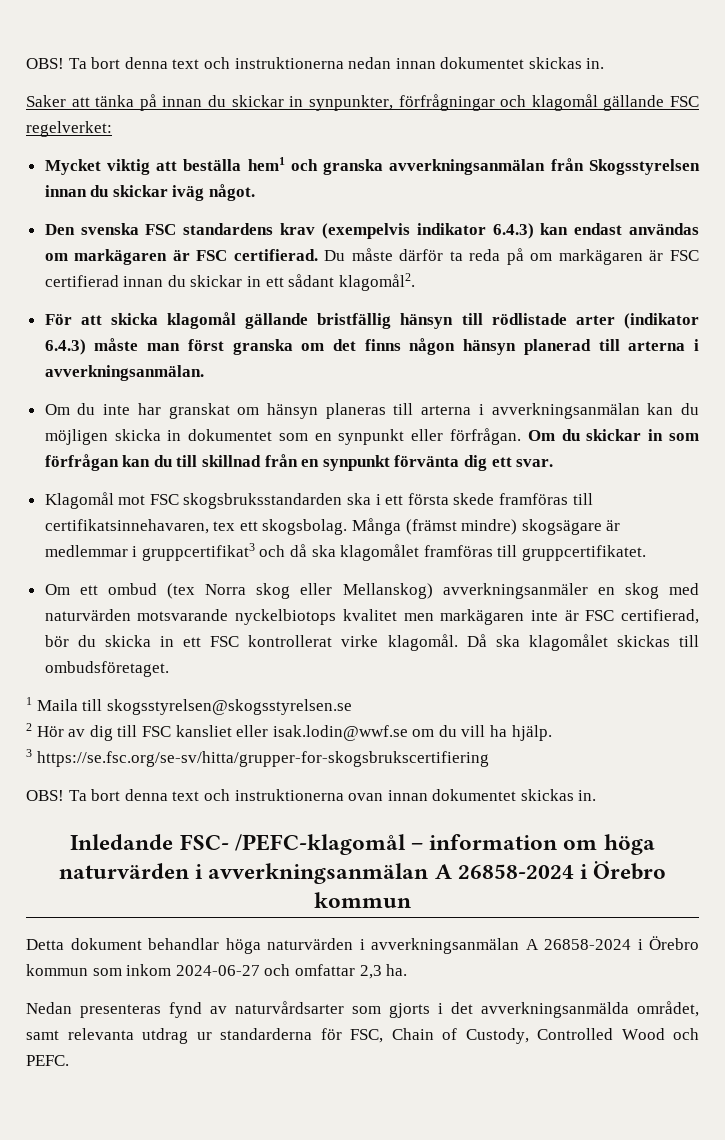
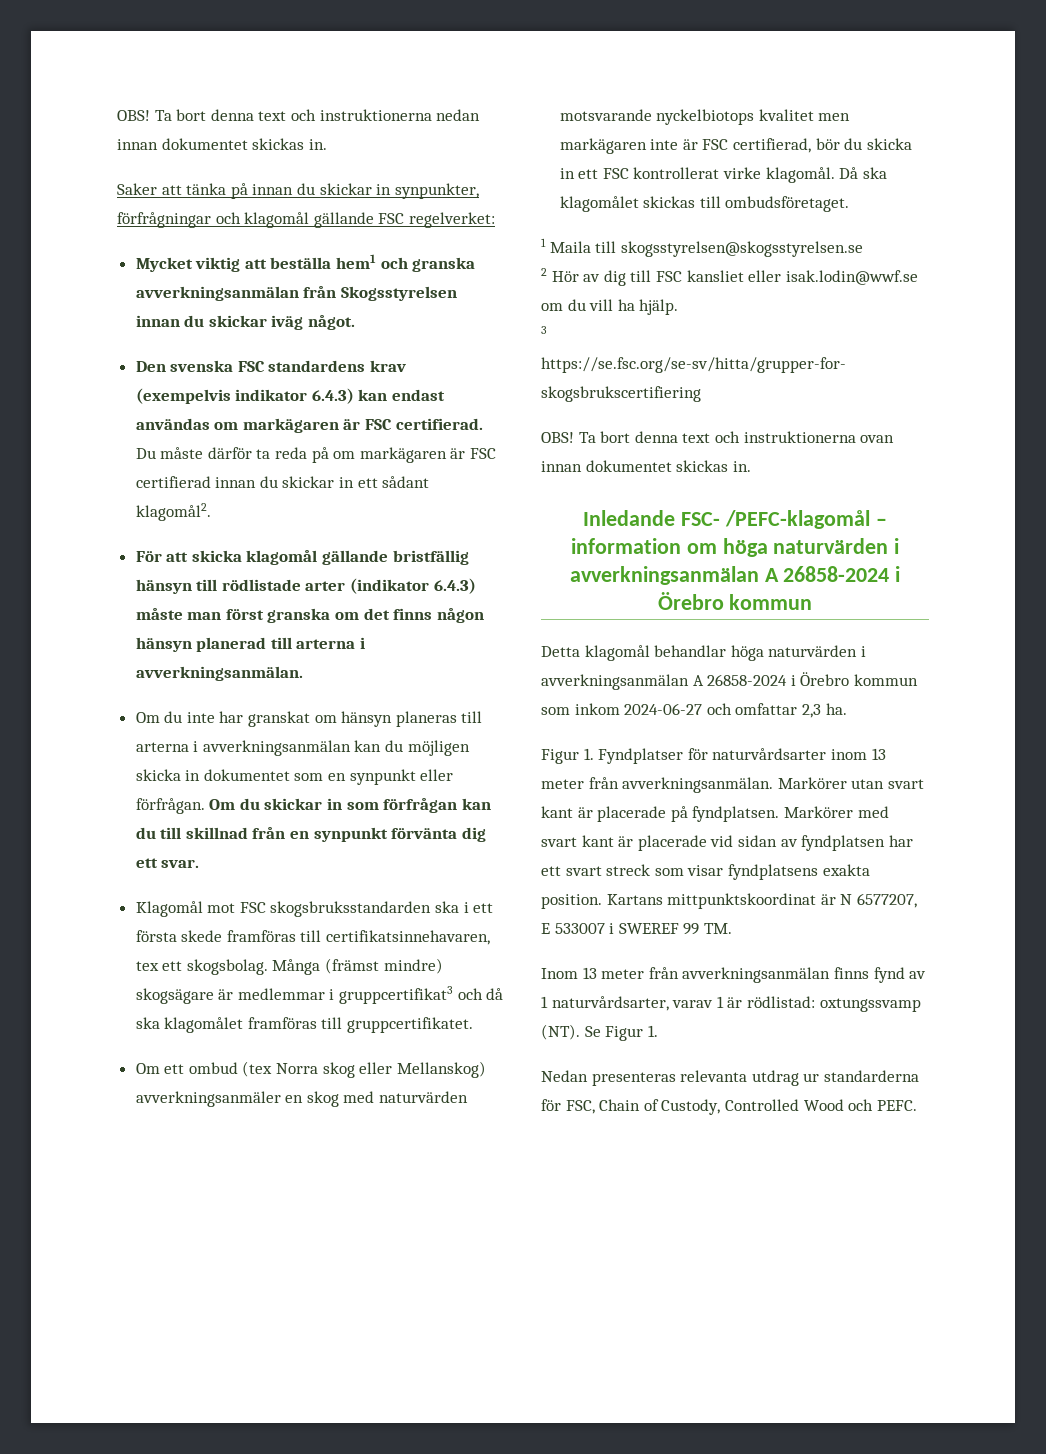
- Detta dokument behandlar höga naturvärden i avverkningsanmälan A 26858-2024 i Örebro kommun som inkom 2024-06-27 och omfattar 2,3 ha.
+ Detta klagomål behandlar höga naturvärden i avverkningsanmälan A 26858-2024 i Örebro kommun som inkom 2024-06-27 och omfattar 2,3 ha.
- Nedan presenteras fynd av naturvårdsarter som gjorts i det avverkningsanmälda området, samt relevanta utdrag ur standarderna för FSC, Chain of Custody, Controlled Wood och PEFC.
+ Figur 1. Fyndplatser för naturvårdsarter inom 13 meter från avverkningsanmälan. Markörer utan svart kant är placerade på fyndplatsen. Markörer med svart kant är placerade vid sidan av fyndplatsen har ett svart streck som visar fyndplatsens exakta position. Kartans mittpunktskoordinat är N 6577207, E 533007 i SWEREF 99 TM.
+ Inom 13 meter från avverkningsanmälan finns fynd av 1 naturvårdsarter, varav 1 är rödlistad: oxtungssvamp (NT). Se Figur 1.
+ Nedan presenteras relevanta utdrag ur standarderna för FSC, Chain of Custody, Controlled Wood och PEFC.

